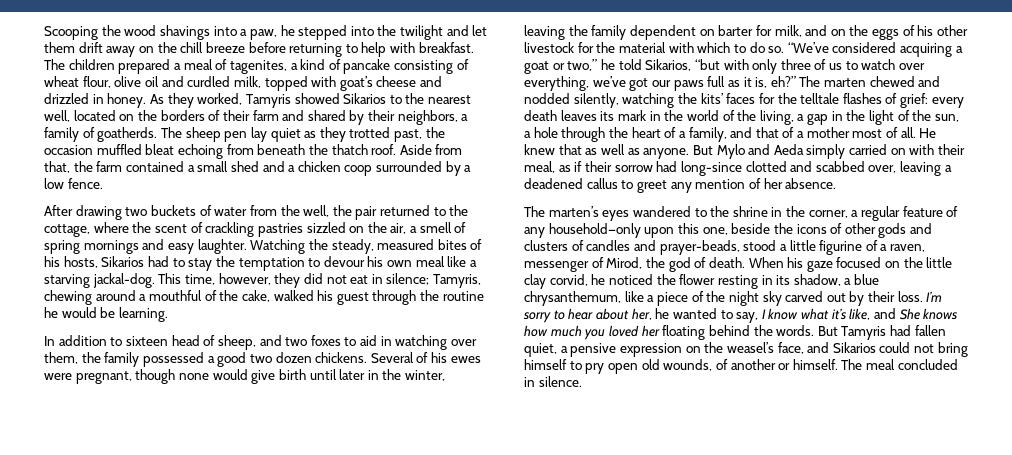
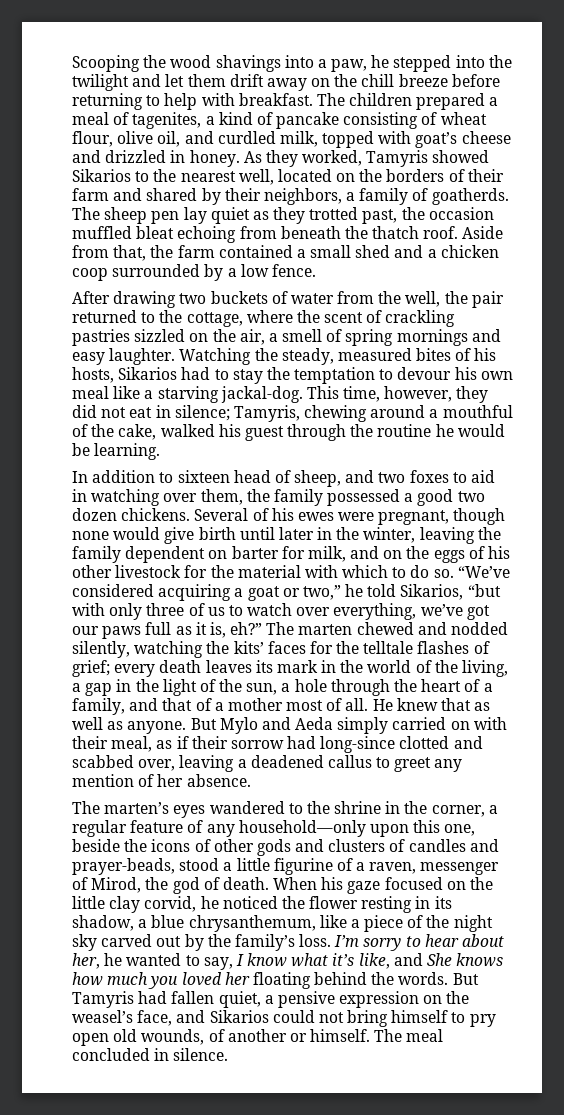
- The children prepared a meal of tagenites, a kind of pancake consisting of wheat flour, olive oil and curdled milk, topped with goat’s cheese and drizzled in honey.
+ The children prepared a meal of tagenites, a kind of pancake consisting of wheat flour, olive oil, and curdled milk, topped with goat’s cheese and drizzled in honey.
- The marten chewed and nodded silently, watching the kits’ faces for the telltale flashes of grief: every death leaves its mark in the world of the living, a gap in the light of the sun, a hole through the heart of a family, and that of a mother most of all.
+ The marten chewed and nodded silently, watching the kits’ faces for the telltale flashes of grief; every death leaves its mark in the world of the living, a gap in the light of the sun, a hole through the heart of a family, and that of a mother most of all.
- When his gaze focused on the little clay corvid, he noticed the flower resting in its shadow, a blue chrysanthemum, like a piece of the night sky carved out by their loss.
+ When his gaze focused on the little clay corvid, he noticed the flower resting in its shadow, a blue chrysanthemum, like a piece of the night sky carved out by the family’s loss.

